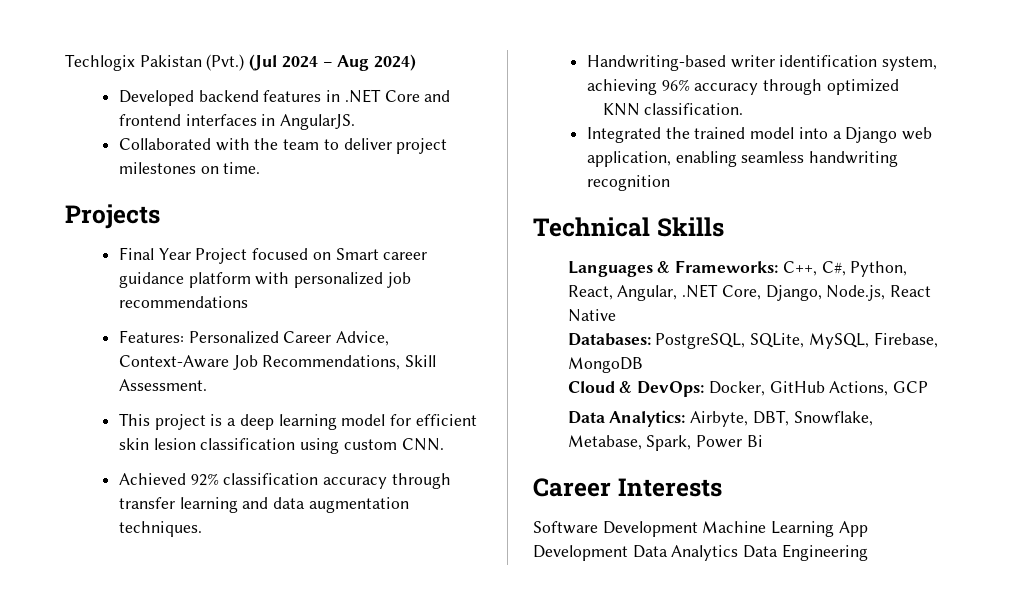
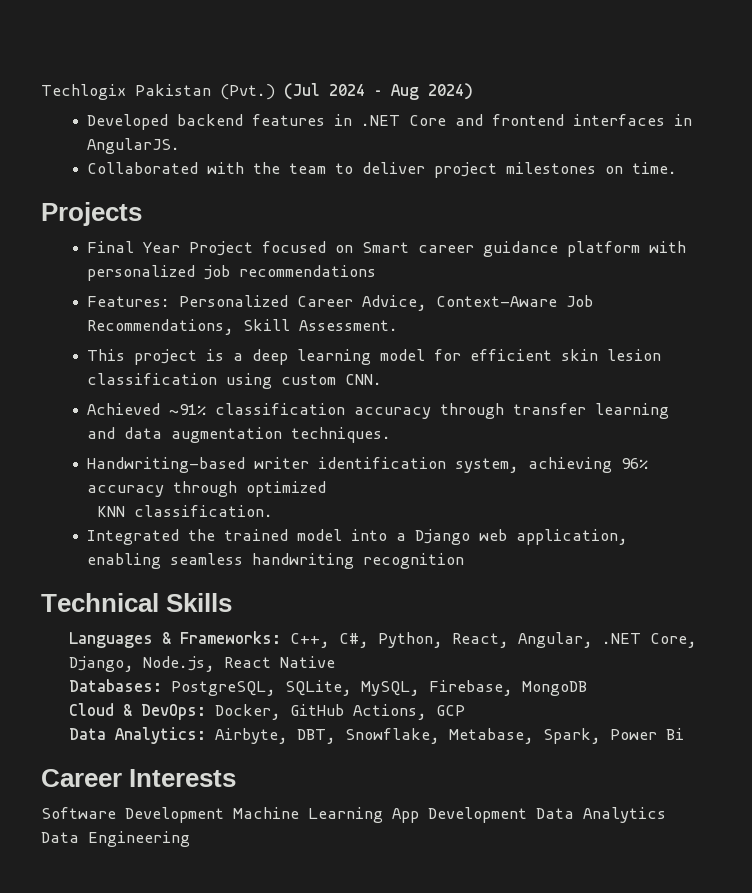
- Achieved 92% classification accuracy through transfer learning and data augmentation techniques.
+ Achieved ~91% classification accuracy through transfer learning and data augmentation techniques.

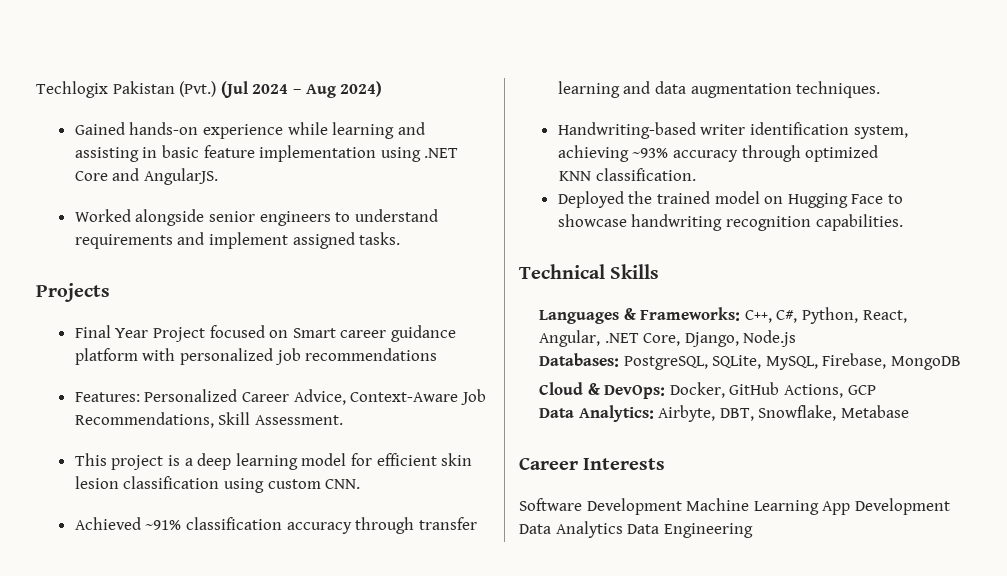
- Developed backend features in .NET Core and frontend interfaces in AngularJS.
- Collaborated with the team to deliver project milestones on time.
+ Gained hands-on experience while learning and assisting in basic feature implementation using .NET Core and AngularJS.
+ Worked alongside senior engineers to understand requirements and implement assigned tasks.
- Handwriting-based writer identification system, achieving 96% accuracy through optimized
+ Handwriting-based writer identification system, achieving ~93% accuracy through optimized
- Integrated the trained model into a Django web application, enabling seamless handwriting recognition
+ Deployed the trained model on Hugging Face to showcase handwriting recognition capabilities.
- Languages & Frameworks: C++, C#, Python, React, Angular, .NET Core, Django, Node.js, React Native
+ Languages & Frameworks: C++, C#, Python, React, Angular, .NET Core, Django, Node.js
- Data Analytics: Airbyte, DBT, Snowflake, Metabase, Spark, Power Bi
+ Data Analytics: Airbyte, DBT, Snowflake, Metabase

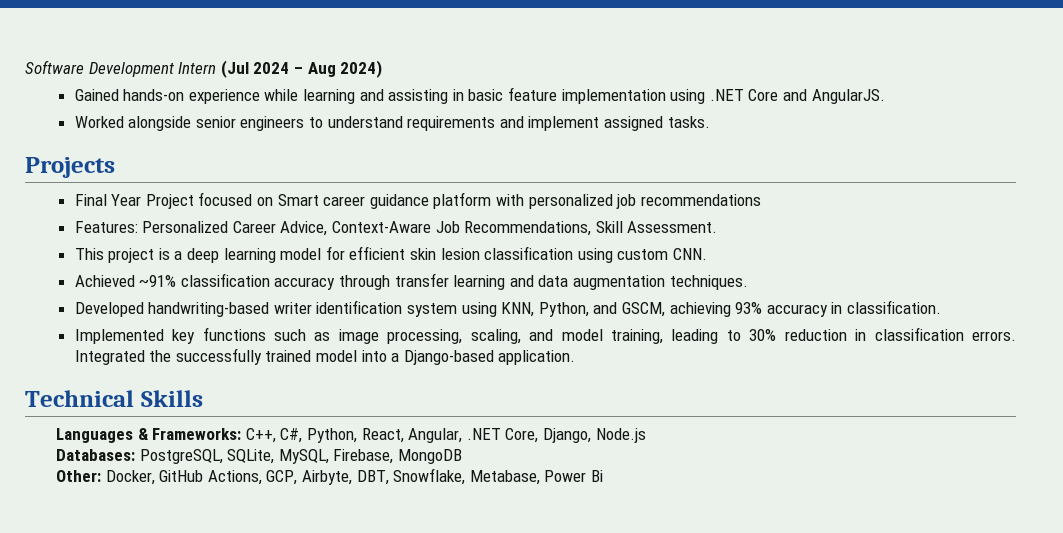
- Techlogix Pakistan (Pvt.) (Jul 2024 – Aug 2024)
+ Software Development Intern (Jul 2024 – Aug 2024)
- Handwriting-based writer identification system, achieving ~93% accuracy through optimized
- KNN classification.
- Deployed the trained model on Hugging Face to showcase handwriting recognition capabilities.
+ Developed handwriting-based writer identification system using KNN, Python, and GSCM, achieving 93% accuracy in classification.
+ Implemented key functions such as image processing, scaling, and model training, leading to 30% reduction in classification errors. Integrated the successfully trained model into a Django-based application.
- Cloud & DevOps: Docker, GitHub Actions, GCP
- Data Analytics: Airbyte, DBT, Snowflake, Metabase
- Career Interests
- Software Development Machine Learning App Development Data Analytics Data Engineering
+ Other: Docker, GitHub Actions, GCP, Airbyte, DBT, Snowflake, Metabase, Power Bi

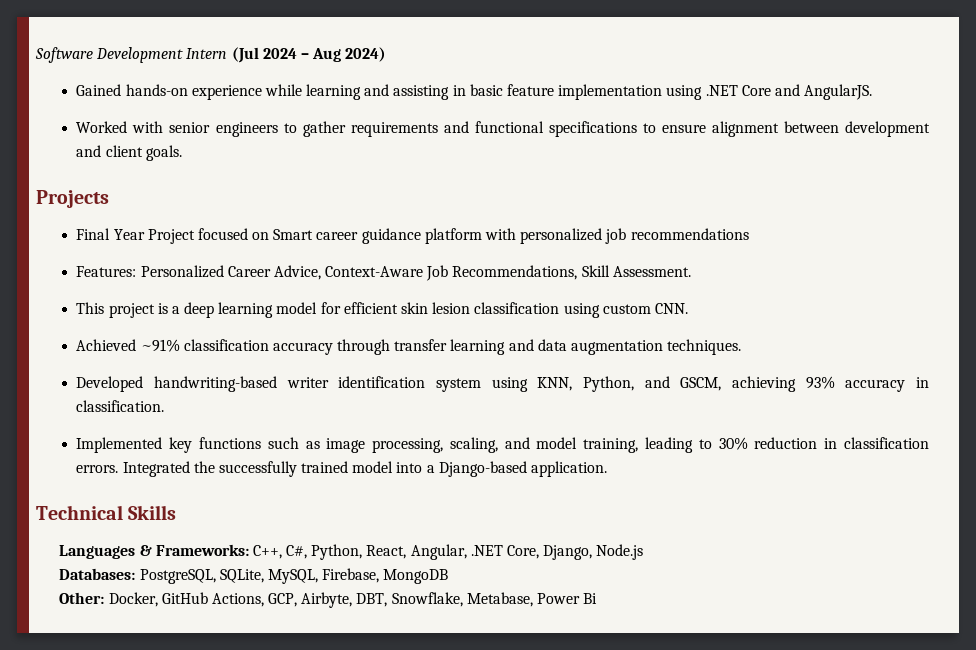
- Worked alongside senior engineers to understand requirements and implement assigned tasks.
+ Worked with senior engineers to gather requirements and functional specifications to ensure alignment between development and client goals.

